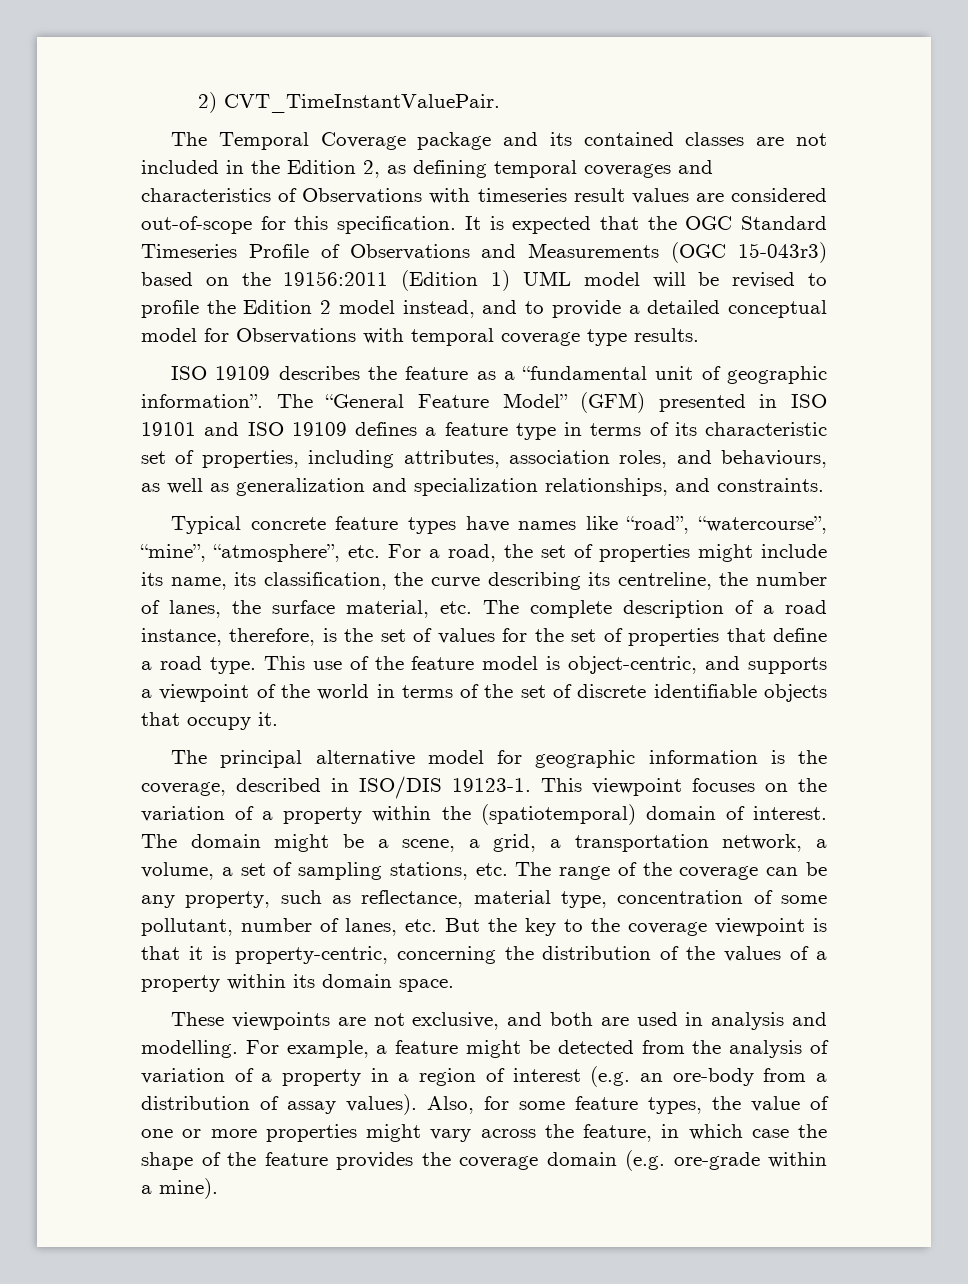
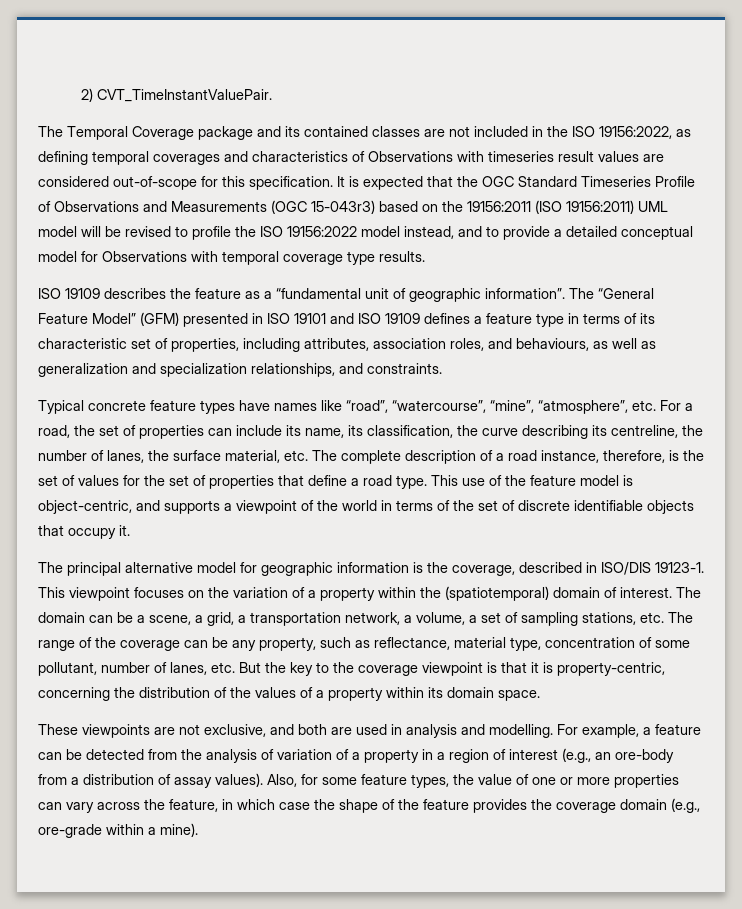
- The Temporal Coverage package and its contained classes are not included in the Edition 2, as defining temporal coverages and characteristics of Observations with timeseries result values are considered out-of-scope for this specification.
+ The Temporal Coverage package and its contained classes are not included in the ISO 19156:2022, as defining temporal coverages and characteristics of Observations with timeseries result values are considered out-of-scope for this specification.
- It is expected that the OGC Standard Timeseries Profile of Observations and Measurements (OGC 15-043r3) based on the 19156:2011 (Edition 1) UML model will be revised to profile the Edition 2 model instead, and to provide a detailed conceptual model for Observations with temporal coverage type results.
+ It is expected that the OGC Standard Timeseries Profile of Observations and Measurements (OGC 15-043r3) based on the 19156:2011 (ISO 19156:2011) UML model will be revised to profile the ISO 19156:2022 model instead, and to provide a detailed conceptual model for Observations with temporal coverage type results.
- Typical concrete feature types have names like “road”, “watercourse”, “mine”, “atmosphere”, etc. For a road, the set of properties might include its name, its classification, the curve describing its centreline, the number of lanes, the surface material, etc. The complete description of a road instance, therefore, is the set of values for the set of properties that define a road type.
+ Typical concrete feature types have names like “road”, “watercourse”, “mine”, “atmosphere”, etc. For a road, the set of properties can include its name, its classification, the curve describing its centreline, the number of lanes, the surface material, etc. The complete description of a road instance, therefore, is the set of values for the set of properties that define a road type.
- The domain might be a scene, a grid, a transportation network, a volume, a set of sampling stations, etc. The range of the coverage can be any property, such as reflectance, material type, concentration of some pollutant, number of lanes, etc. But the key to the coverage viewpoint is that it is property-centric, concerning the distribution of the values of a property within its domain space.
+ The domain can be a scene, a grid, a transportation network, a volume, a set of sampling stations, etc. The range of the coverage can be any property, such as reflectance, material type, concentration of some pollutant, number of lanes, etc. But the key to the coverage viewpoint is that it is property-centric, concerning the distribution of the values of a property within its domain space.
- For example, a feature might be detected from the analysis of variation of a property in a region of interest (e.g. an ore-body from a distribution of assay values).
+ For example, a feature can be detected from the analysis of variation of a property in a region of interest (e.g., an ore-body from a distribution of assay values).
- Also, for some feature types, the value of one or more properties might vary across the feature, in which case the shape of the feature provides the coverage domain (e.g. ore-grade within a mine).
+ Also, for some feature types, the value of one or more properties can vary across the feature, in which case the shape of the feature provides the coverage domain (e.g., ore-grade within a mine).

